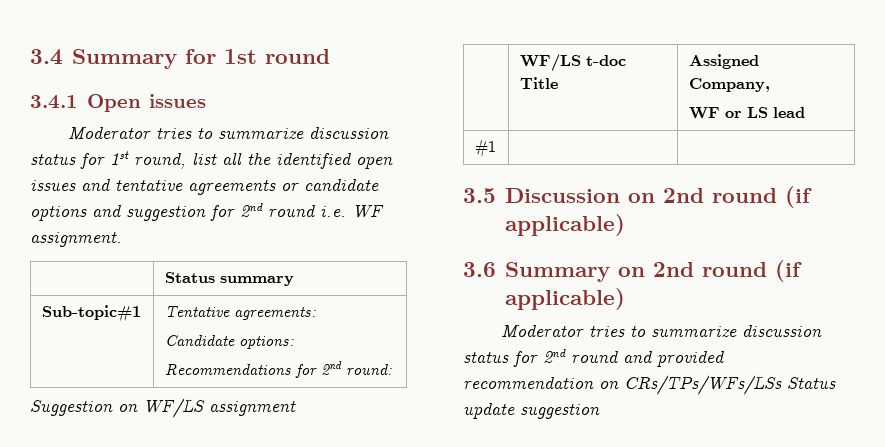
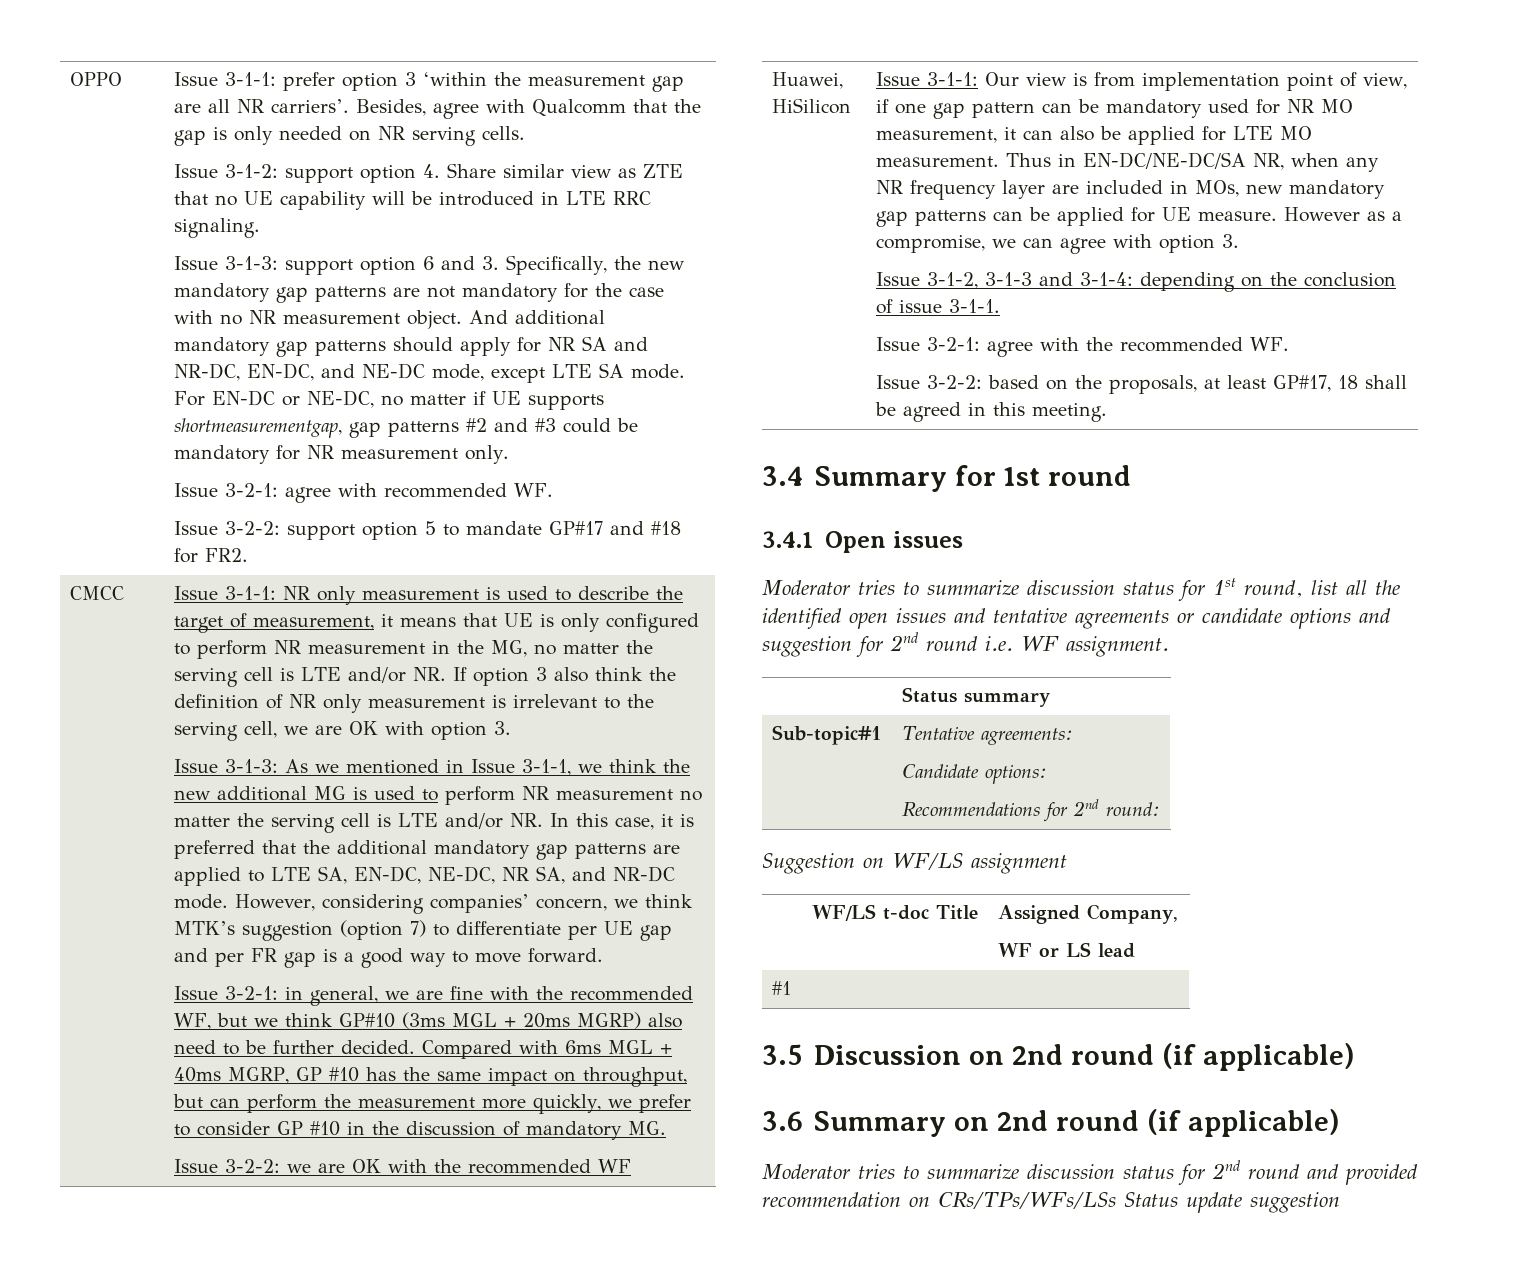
+ OPPO | Issue 3-1-1: prefer option 3 ‘within the measurement gap are all NR carriers’. Besides, agree with Qualcomm that the gap is only needed on NR serving cells.
+ Issue 3-1-2: support option 4. Share similar view as ZTE that no UE capability will be introduced in LTE RRC signaling.
+ Issue 3-1-3: support option 6 and 3. Specifically, the new mandatory gap patterns are not mandatory for the case with no NR measurement object. And additional mandatory gap patterns should apply for NR SA and NR-DC, EN-DC, and NE-DC mode, except LTE SA mode. For EN-DC or NE-DC, no matter if UE supports shortmeasurementgap, gap patterns #2 and #3 could be mandatory for NR measurement only.
+ Issue 3-2-1: agree with recommended WF.
+ Issue 3-2-2: support option 5 to mandate GP#17 and #18 for FR2.
+ CMCC | Issue 3-1-1: NR only measurement is used to describe the target of measurement, it means that UE is only configured to perform NR measurement in the MG, no matter the serving cell is LTE and/or NR. If option 3 also think the definition of NR only measurement is irrelevant to the serving cell, we are OK with option 3.
+ Issue 3-1-3: As we mentioned in Issue 3-1-1, we think the new additional MG is used to perform NR measurement no matter the serving cell is LTE and/or NR. In this case, it is preferred that the additional mandatory gap patterns are applied to LTE SA, EN-DC, NE-DC, NR SA, and NR-DC mode. However, considering companies’ concern, we think MTK’s suggestion (option 7) to differentiate per UE gap and per FR gap is a good way to move forward.
+ Issue 3-2-1: in general, we are fine with the recommended WF, but we think GP#10 (3ms MGL + 20ms MGRP) also need to be further decided. Compared with 6ms MGL + 40ms MGRP, GP #10 has the same impact on throughput, but can perform the measurement more quickly, we prefer to consider GP #10 in the discussion of mandatory MG.
+ Issue 3-2-2: we are OK with the recommended WF
+ Huawei, HiSilicon | Issue 3-1-1: Our view is from implementation point of view, if one gap pattern can be mandatory used for NR MO measurement, it can also be applied for LTE MO measurement. Thus in EN-DC/NE-DC/SA NR, when any NR frequency layer are included in MOs, new mandatory gap patterns can be applied for UE measure. However as a compromise, we can agree with option 3.
+ Issue 3-1-2, 3-1-3 and 3-1-4: depending on the conclusion of issue 3-1-1.
+ Issue 3-2-1: agree with the recommended WF.
+ Issue 3-2-2: based on the proposals, at least GP#17, 18 shall be agreed in this meeting.

